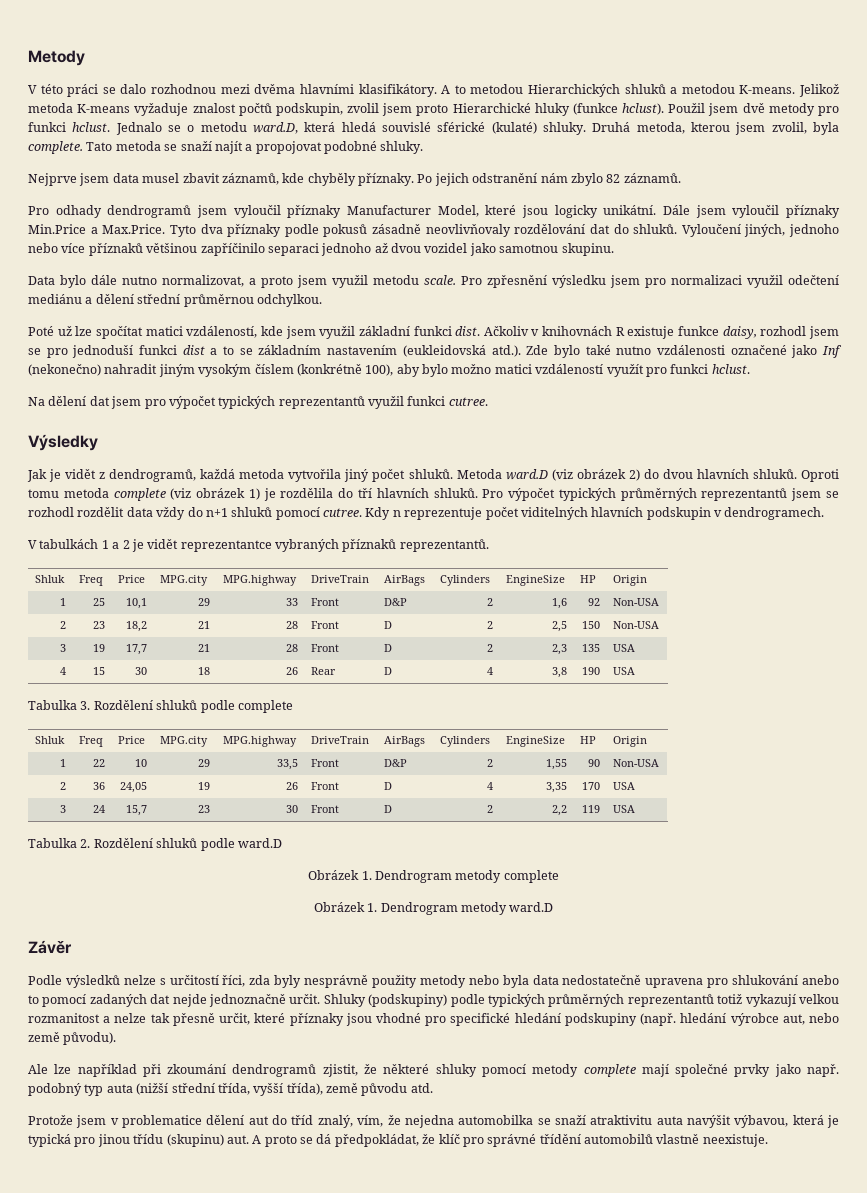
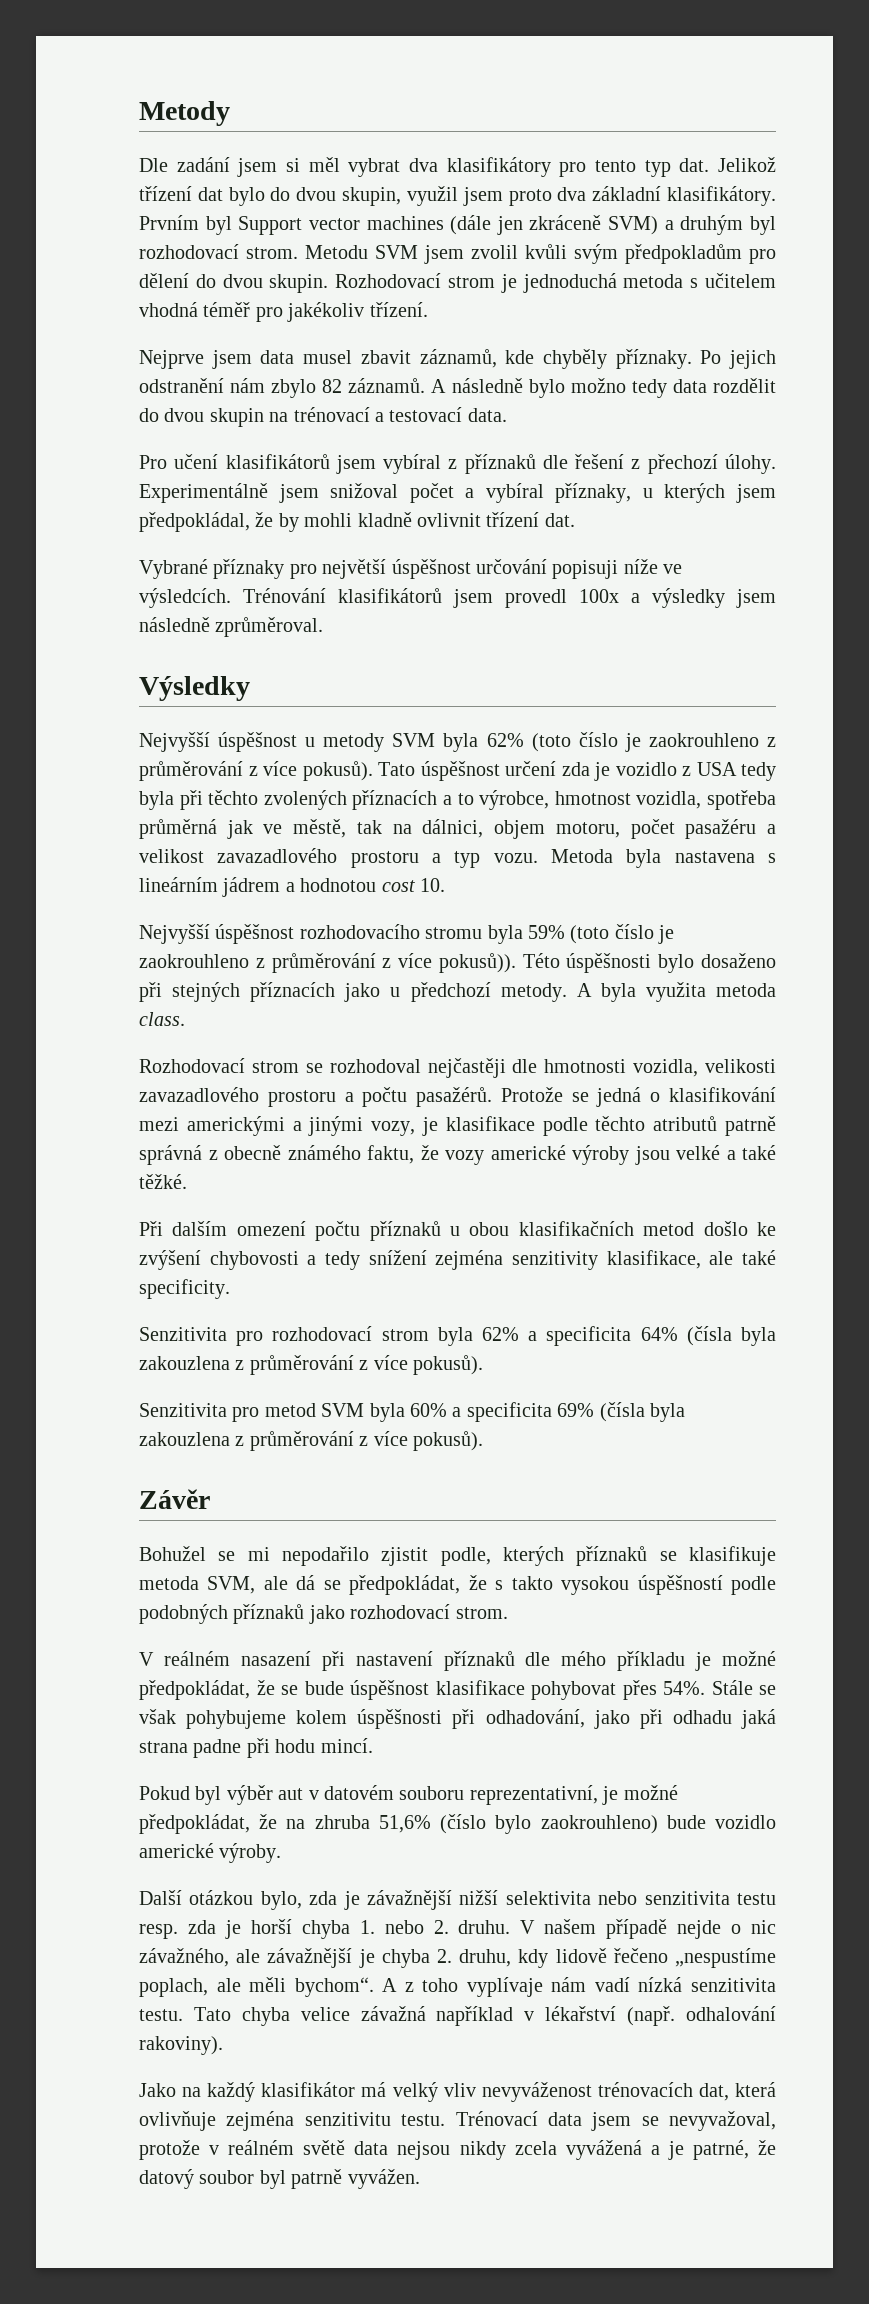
- V této práci se dalo rozhodnou mezi dvěma hlavními klasifikátory. A to metodou Hierarchických shluků a metodou K-means. Jelikož metoda K-means vyžaduje znalost počtů podskupin, zvolil jsem proto Hierarchické hluky (funkce hclust). Použil jsem dvě metody pro funkci hclust. Jednalo se o metodu ward.D, která hledá souvislé sférické (kulaté) shluky. Druhá metoda, kterou jsem zvolil, byla complete. Tato metoda se snaží najít a propojovat podobné shluky.
+ Dle zadání jsem si měl vybrat dva klasifikátory pro tento typ dat. Jelikož třízení dat bylo do dvou skupin, využil jsem proto dva základní klasifikátory. Prvním byl Support vector machines (dále jen zkráceně SVM) a druhým byl rozhodovací strom. Metodu SVM jsem zvolil kvůli svým předpokladům pro dělení do dvou skupin. Rozhodovací strom je jednoduchá metoda s učitelem vhodná téměř pro jakékoliv třízení.
- Po jejich odstranění nám zbylo 82 záznamů.
- Pro odhady dendrogramů jsem vyloučil příznaky Manufacturer Model, které jsou logicky unikátní. Dále jsem vyloučil příznaky Min.Price a Max.Price. Tyto dva příznaky podle pokusů zásadně neovlivňovaly rozdělování dat do shluků. Vyloučení jiných, jednoho nebo více příznaků většinou zapříčinilo separaci jednoho až dvou vozidel jako samotnou skupinu.
- Data bylo dále nutno normalizovat, a proto jsem využil metodu scale. Pro zpřesnění výsledku jsem pro normalizaci využil odečtení mediánu a dělení střední průměrnou odchylkou.
- Poté už lze spočítat matici vzdáleností, kde jsem využil základní funkci dist. Ačkoliv v knihovnách R existuje funkce daisy, rozhodl jsem se pro jednoduší funkci dist a to se základním nastavením (eukleidovská atd.). Zde bylo také nutno vzdálenosti označené jako Inf (nekonečno) nahradit jiným vysokým číslem (konkrétně 100), aby bylo možno matici vzdáleností využít pro funkci hclust.
- Na dělení dat jsem pro výpočet typických reprezentantů využil funkci cutree.
+ Po jejich odstranění nám zbylo 82 záznamů. A následně bylo možno tedy data rozdělit do dvou skupin na trénovací a testovací data.
+ Pro učení klasifikátorů jsem vybíral z příznaků dle řešení z přechozí úlohy. Experimentálně jsem snižoval počet a vybíral příznaky, u kterých jsem předpokládal, že by mohli kladně ovlivnit třízení dat.
+ Vybrané příznaky pro největší úspěšnost určování popisuji níže ve výsledcích. Trénování klasifikátorů jsem provedl 100x a výsledky jsem následně zprůměroval.
  Výsledky
- Jak je vidět z dendrogramů, každá metoda vytvořila jiný počet shluků. Metoda ward.D (viz obrázek 2) do dvou hlavních shluků. Oproti tomu metoda complete (viz obrázek 1) je rozdělila do tří hlavních shluků. Pro výpočet typických průměrných reprezentantů jsem se rozhodl rozdělit data vždy do n+1 shluků pomocí cutree. Kdy n reprezentuje počet viditelných hlavních podskupin v dendrogramech.
- V tabulkách 1 a 2 je vidět reprezentantce vybraných příznaků reprezentantů.
- Shluk | Freq | Price | MPG.city | MPG.highway | DriveTrain | AirBags | Cylinders | EngineSize | HP | Origin
- 1 | 25 | 10,1 | 29 | 33 | Front | D&P | 2 | 1,6 | 92 | Non-USA
- 2 | 23 | 18,2 | 21 | 28 | Front | D | 2 | 2,5 | 150 | Non-USA
- 3 | 19 | 17,7 | 21 | 28 | Front | D | 2 | 2,3 | 135 | USA
- 4 | 15 | 30 | 18 | 26 | Rear | D | 4 | 3,8 | 190 | USA
- Tabulka 3. Rozdělení shluků podle complete
- Shluk | Freq | Price | MPG.city | MPG.highway | DriveTrain | AirBags | Cylinders | EngineSize | HP | Origin
- 1 | 22 | 10 | 29 | 33,5 | Front | D&P | 2 | 1,55 | 90 | Non-USA
- 2 | 36 | 24,05 | 19 | 26 | Front | D | 4 | 3,35 | 170 | USA
- 3 | 24 | 15,7 | 23 | 30 | Front | D | 2 | 2,2 | 119 | USA
- Tabulka 2. Rozdělení shluků podle ward.D
- Obrázek 1. Dendrogram metody complete
- Obrázek 1. Dendrogram metody ward.D
+ Nejvyšší úspěšnost u metody SVM byla 62% (toto číslo je zaokrouhleno z průměrování z více pokusů). Tato úspěšnost určení zda je vozidlo z USA tedy byla při těchto zvolených příznacích a to výrobce, hmotnost vozidla, spotřeba průměrná jak ve městě, tak na dálnici, objem motoru, počet pasažéru a velikost zavazadlového prostoru a typ vozu. Metoda byla nastavena s lineárním jádrem a hodnotou cost 10.
+ Nejvyšší úspěšnost rozhodovacího stromu byla 59% (toto číslo je zaokrouhleno z průměrování z více pokusů)). Této úspěšnosti bylo dosaženo při stejných příznacích jako u předchozí metody. A byla využita metoda class.
+ Rozhodovací strom se rozhodoval nejčastěji dle hmotnosti vozidla, velikosti zavazadlového prostoru a počtu pasažérů. Protože se jedná o klasifikování mezi americkými a jinými vozy, je klasifikace podle těchto atributů patrně správná z obecně známého faktu, že vozy americké výroby jsou velké a také těžké.
+ Při dalším omezení počtu příznaků u obou klasifikačních metod došlo ke zvýšení chybovosti a tedy snížení zejména senzitivity klasifikace, ale také specificity.
+ Senzitivita pro rozhodovací strom byla 62% a specificita 64% (čísla byla zakouzlena z průměrování z více pokusů).
+ Senzitivita pro metod SVM byla 60% a specificita 69% (čísla byla zakouzlena z průměrování z více pokusů).
  Závěr
- Podle výsledků nelze s určitostí říci, zda byly nesprávně použity metody nebo byla data nedostatečně upravena pro shlukování anebo to pomocí zadaných dat nejde jednoznačně určit. Shluky (podskupiny) podle typických průměrných reprezentantů totiž vykazují velkou rozmanitost a nelze tak přesně určit, které příznaky jsou vhodné pro specifické hledání podskupiny (např. hledání výrobce aut, nebo země původu).
- Ale lze například při zkoumání dendrogramů zjistit, že některé shluky pomocí metody complete mají společné prvky jako např. podobný typ auta (nižší střední třída, vyšší třída), země původu atd.
- Protože jsem v problematice dělení aut do tříd znalý, vím, že nejedna automobilka se snaží atraktivitu auta navýšit výbavou, která je typická pro jinou třídu (skupinu) aut. A proto se dá předpokládat, že klíč pro správné třídění automobilů vlastně neexistuje.
+ Bohužel se mi nepodařilo zjistit podle, kterých příznaků se klasifikuje metoda SVM, ale dá se předpokládat, že s takto vysokou úspěšností podle podobných příznaků jako rozhodovací strom.
+ V reálném nasazení při nastavení příznaků dle mého příkladu je možné předpokládat, že se bude úspěšnost klasifikace pohybovat přes 54%. Stále se však pohybujeme kolem úspěšnosti při odhadování, jako při odhadu jaká strana padne při hodu mincí.
+ Pokud byl výběr aut v datovém souboru reprezentativní, je možné předpokládat, že na zhruba 51,6% (číslo bylo zaokrouhleno) bude vozidlo americké výroby.
+ Další otázkou bylo, zda je závažnější nižší selektivita nebo senzitivita testu resp. zda je horší chyba 1. nebo 2. druhu. V našem případě nejde o nic závažného, ale závažnější je chyba 2. druhu, kdy lidově řečeno „nespustíme poplach, ale měli bychom“. A z toho vyplívaje nám vadí nízká senzitivita testu. Tato chyba velice závažná například v lékařství (např. odhalování rakoviny).
+ Jako na každý klasifikátor má velký vliv nevyváženost trénovacích dat, která ovlivňuje zejména senzitivitu testu. Trénovací data jsem se nevyvažoval, protože v reálném světě data nejsou nikdy zcela vyvážená a je patrné, že datový soubor byl patrně vyvážen.

